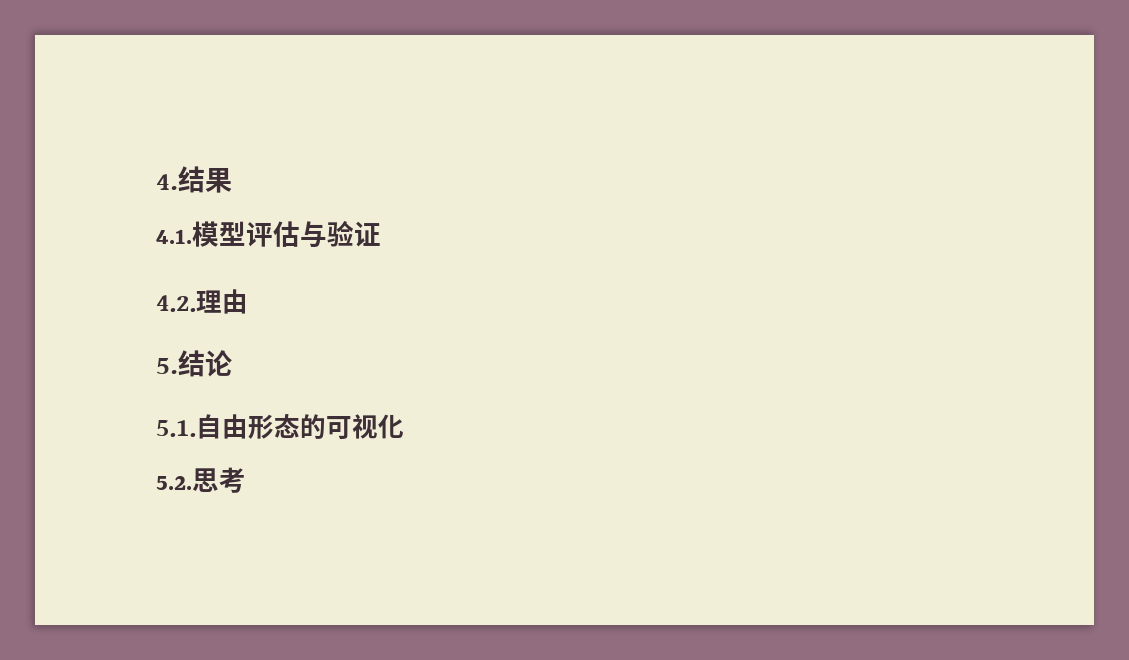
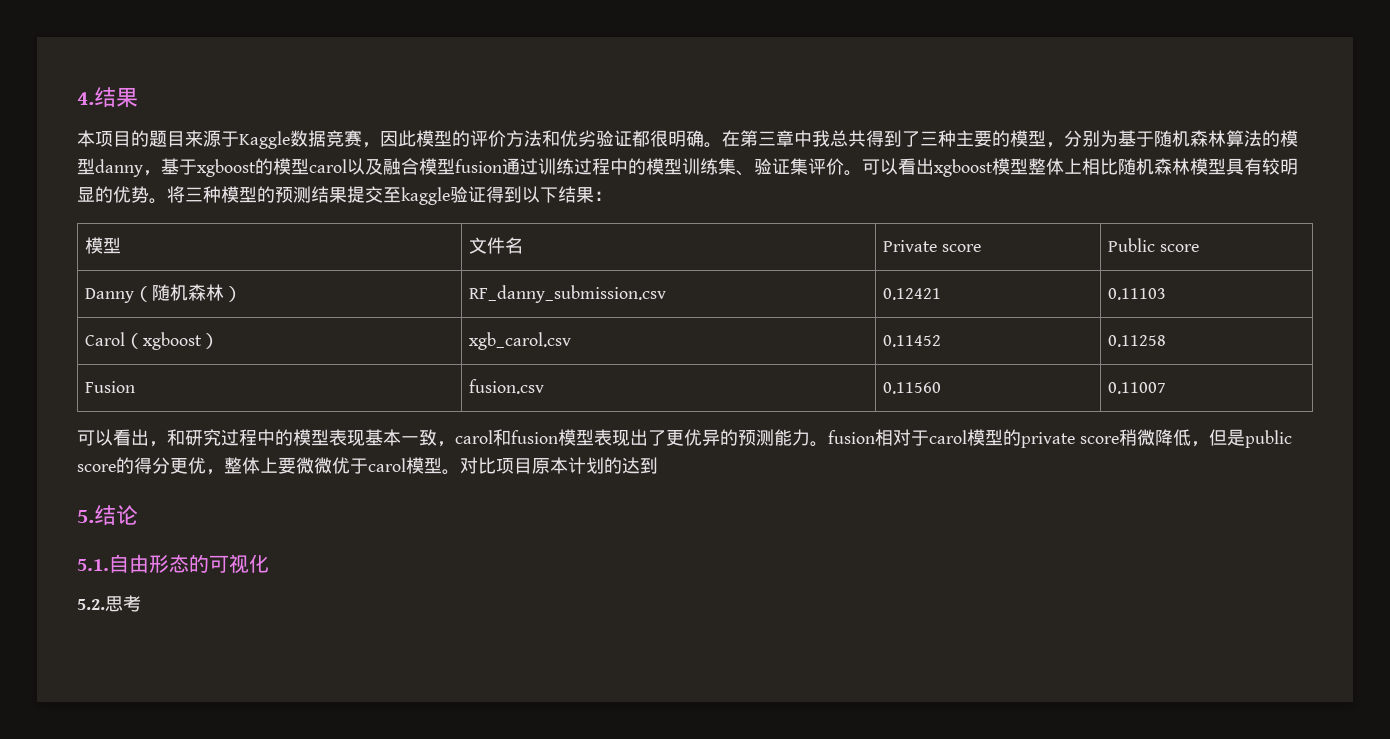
- 4.1.模型评估与验证
- 4.2.理由
+ 本项目的题目来源于Kaggle数据竞赛，因此模型的评价方法和优劣验证都很明确。在第三章中我总共得到了三种主要的模型，分别为基于随机森林算法的模型danny，基于xgboost的模型carol以及融合模型fusion通过训练过程中的模型训练集、验证集评价。可以看出xgboost模型整体上相比随机森林模型具有较明显的优势。将三种模型的预测结果提交至kaggle验证得到以下结果：
+ 模型 | 文件名 | Private score | Public score
+ Danny（随机森林） | RF_danny_submission.csv | 0.12421 | 0.11103
+ Carol（xgboost） | xgb_carol.csv | 0.11452 | 0.11258
+ Fusion | fusion.csv | 0.11560 | 0.11007
+ 可以看出，和研究过程中的模型表现基本一致，carol和fusion模型表现出了更优异的预测能力。fusion相对于carol模型的private score稍微降低，但是public score的得分更优，整体上要微微优于carol模型。对比项目原本计划的达到

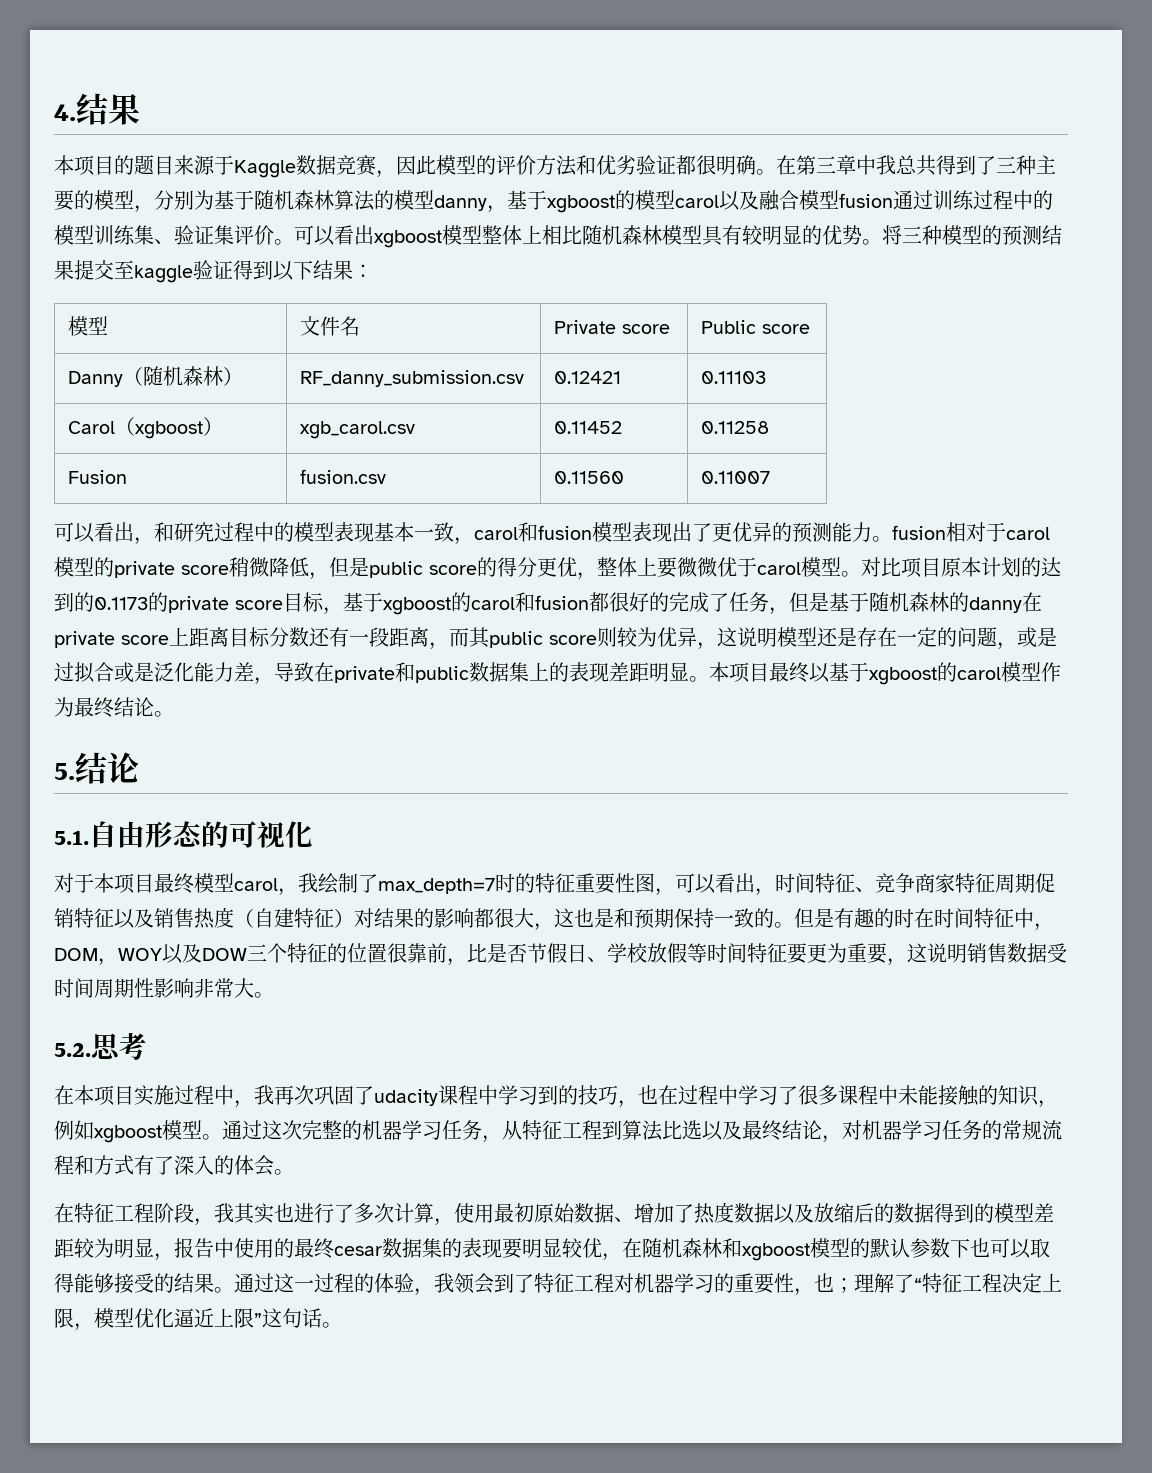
- 对比项目原本计划的达到
+ 对比项目原本计划的达到的0.1173的private score目标，基于xgboost的carol和fusion都很好的完成了任务，但是基于随机森林的danny在private score上距离目标分数还有一段距离，而其public score则较为优异，这说明模型还是存在一定的问题，或是过拟合或是泛化能力差，导致在private和public数据集上的表现差距明显。本项目最终以基于xgboost的carol模型作为最终结论。
+ 对于本项目最终模型carol，我绘制了max_depth=7时的特征重要性图，可以看出，时间特征、竞争商家特征周期促销特征以及销售热度（自建特征）对结果的影响都很大，这也是和预期保持一致的。但是有趣的时在时间特征中，DOM，WOY以及DOW三个特征的位置很靠前，比是否节假日、学校放假等时间特征要更为重要，这说明销售数据受时间周期性影响非常大。
  5.2.思考
+ 在本项目实施过程中，我再次巩固了udacity课程中学习到的技巧，也在过程中学习了很多课程中未能接触的知识，例如xgboost模型。通过这次完整的机器学习任务，从特征工程到算法比选以及最终结论，对机器学习任务的常规流程和方式有了深入的体会。
+ 在特征工程阶段，我其实也进行了多次计算，使用最初原始数据、增加了热度数据以及放缩后的数据得到的模型差距较为明显，报告中使用的最终cesar数据集的表现要明显较优，在随机森林和xgboost模型的默认参数下也可以取得能够接受的结果。通过这一过程的体验，我领会到了特征工程对机器学习的重要性，也；理解了“特征工程决定上限，模型优化逼近上限”这句话。

